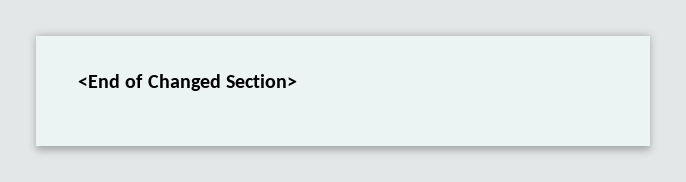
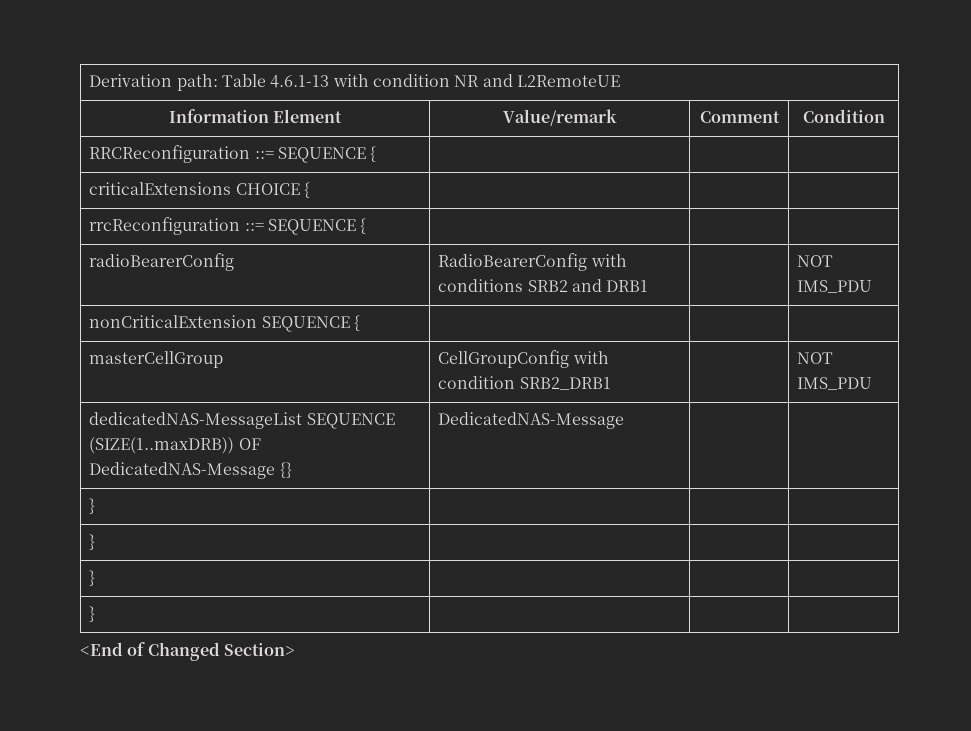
+ Derivation path: Table 4.6.1-13 with condition NR and L2RemoteUE
+ Information Element | Value/remark | Comment | Condition
+ RRCReconfiguration ::= SEQUENCE { | | |
+ criticalExtensions CHOICE { | | |
+ rrcReconfiguration ::= SEQUENCE { | | |
+ radioBearerConfig | RadioBearerConfig with conditions SRB2 and DRB1 | | NOT IMS_PDU
+ nonCriticalExtension SEQUENCE { | | |
+ masterCellGroup | CellGroupConfig with condition SRB2_DRB1 | | NOT IMS_PDU
+ dedicatedNAS-MessageList SEQUENCE (SIZE(1..maxDRB)) OF DedicatedNAS-Message {} | DedicatedNAS-Message | |
+ } | | |
+ } | | |
+ } | | |
+ } | | |

